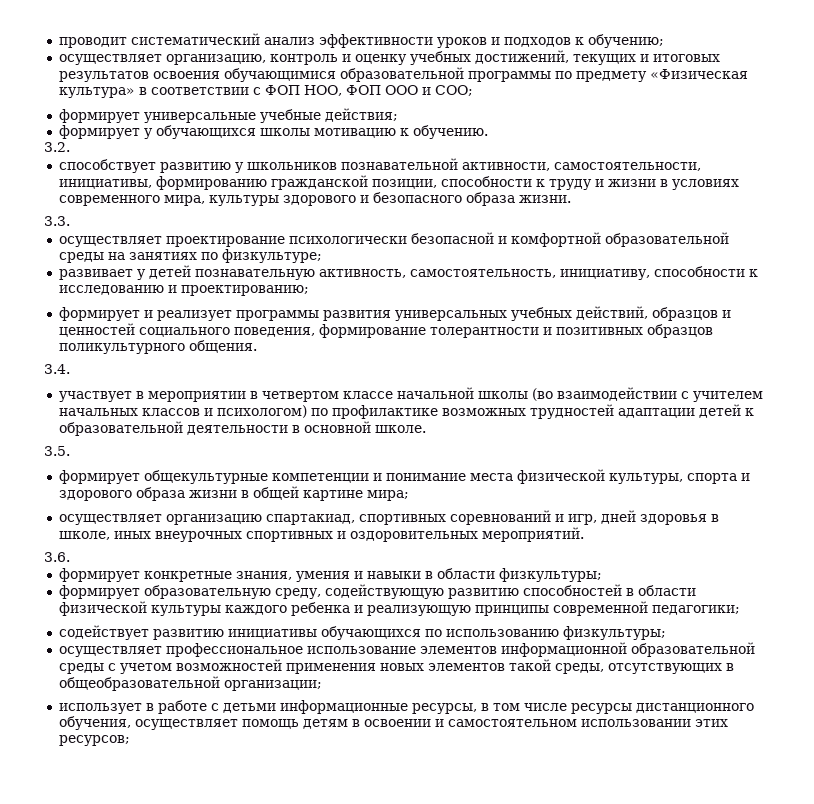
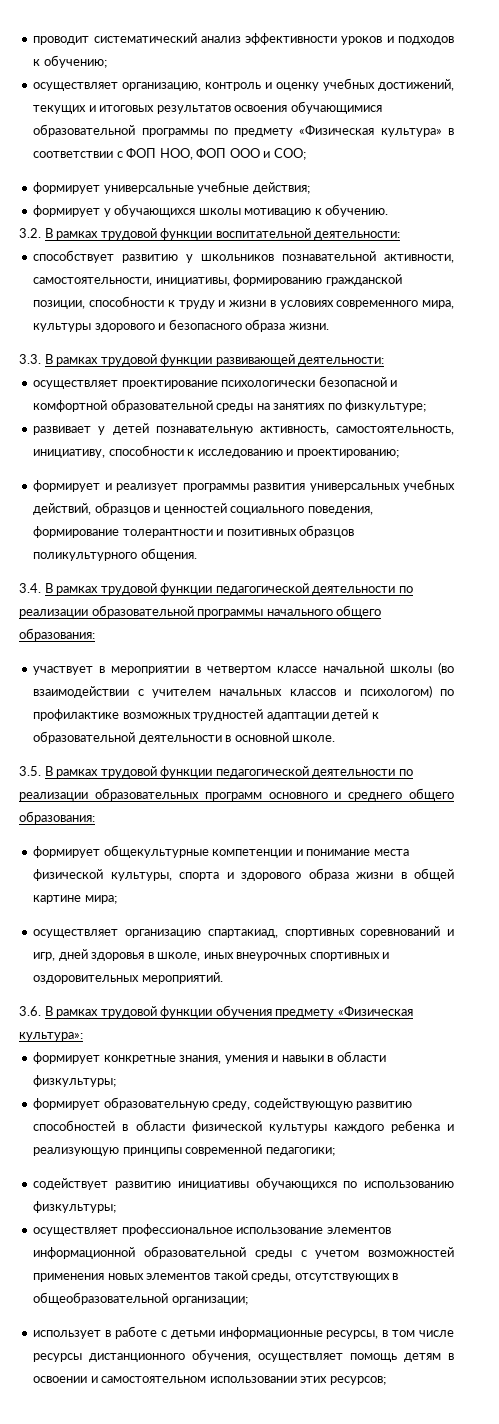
- 3.2.
+ 3.2. В рамках трудовой функции воспитательной деятельности:
- 3.3.
+ 3.3. В рамках трудовой функции развивающей деятельности:
- 3.4.
+ 3.4. В рамках трудовой функции педагогической деятельности по реализации образовательной программы начального общего образования:
- 3.5.
+ 3.5. В рамках трудовой функции педагогической деятельности по реализации образовательных программ основного и среднего общего образования:
- 3.6.
+ 3.6. В рамках трудовой функции обучения предмету «Физическая культура»:

